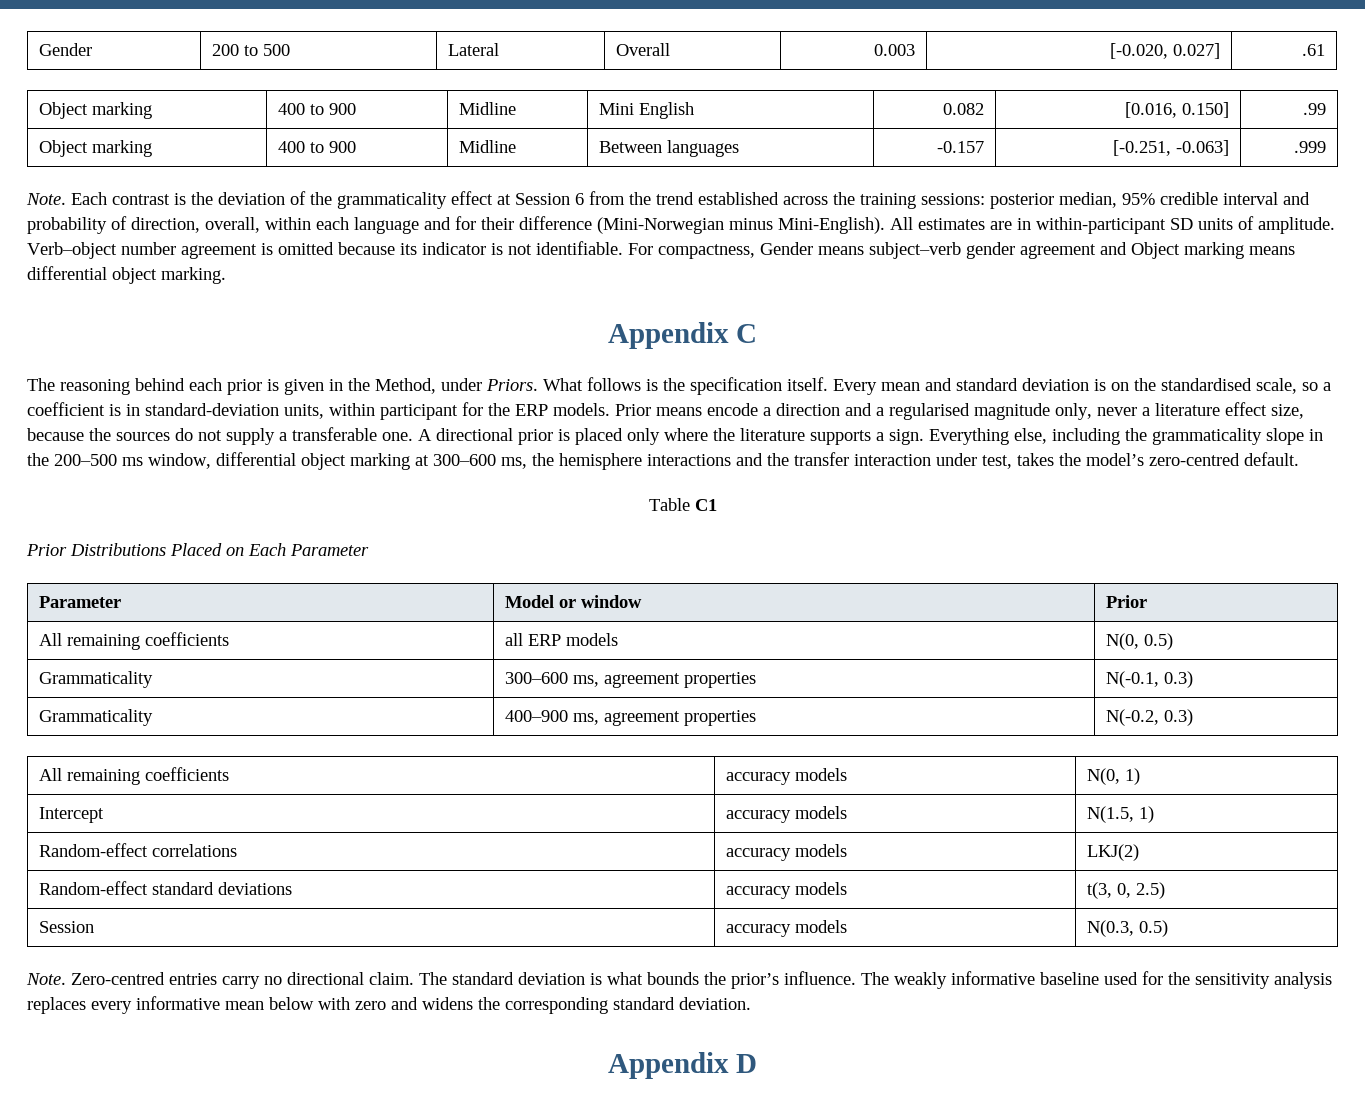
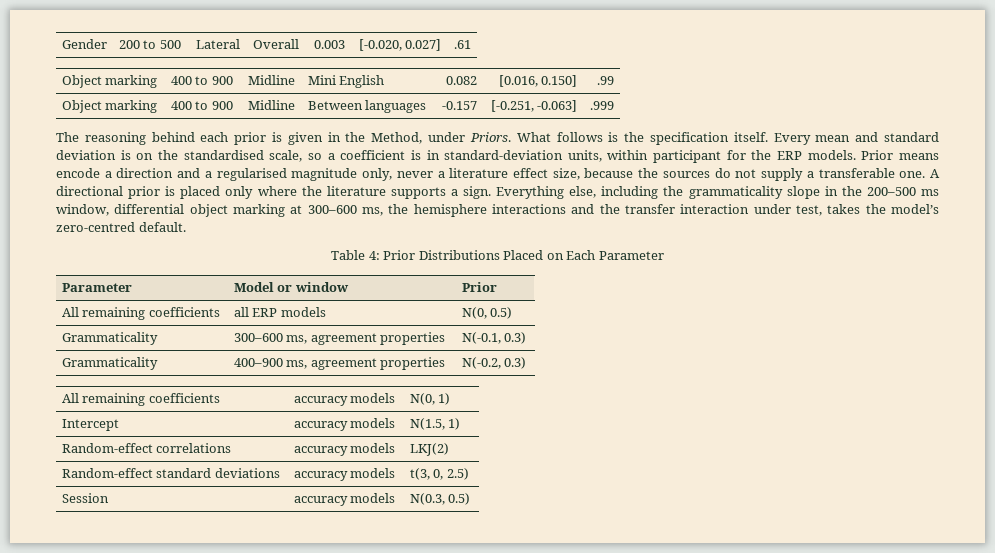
- Note. Each contrast is the deviation of the grammaticality effect at Session 6 from the trend established across the training sessions: posterior median, 95% credible interval and probability of direction, overall, within each language and for their difference (Mini-Norwegian minus Mini-English). All estimates are in within-participant SD units of amplitude. Verb–object number agreement is omitted because its indicator is not identifiable. For compactness, Gender means subject–verb gender agreement and Object marking means differential object marking.
- Appendix C
- Table C1
- Prior Distributions Placed on Each Parameter
+ Table 4: Prior Distributions Placed on Each Parameter
- Note. Zero-centred entries carry no directional claim. The standard deviation is what bounds the prior’s influence. The weakly informative baseline used for the sensitivity analysis replaces every informative mean below with zero and widens the corresponding standard deviation.
- Appendix D

